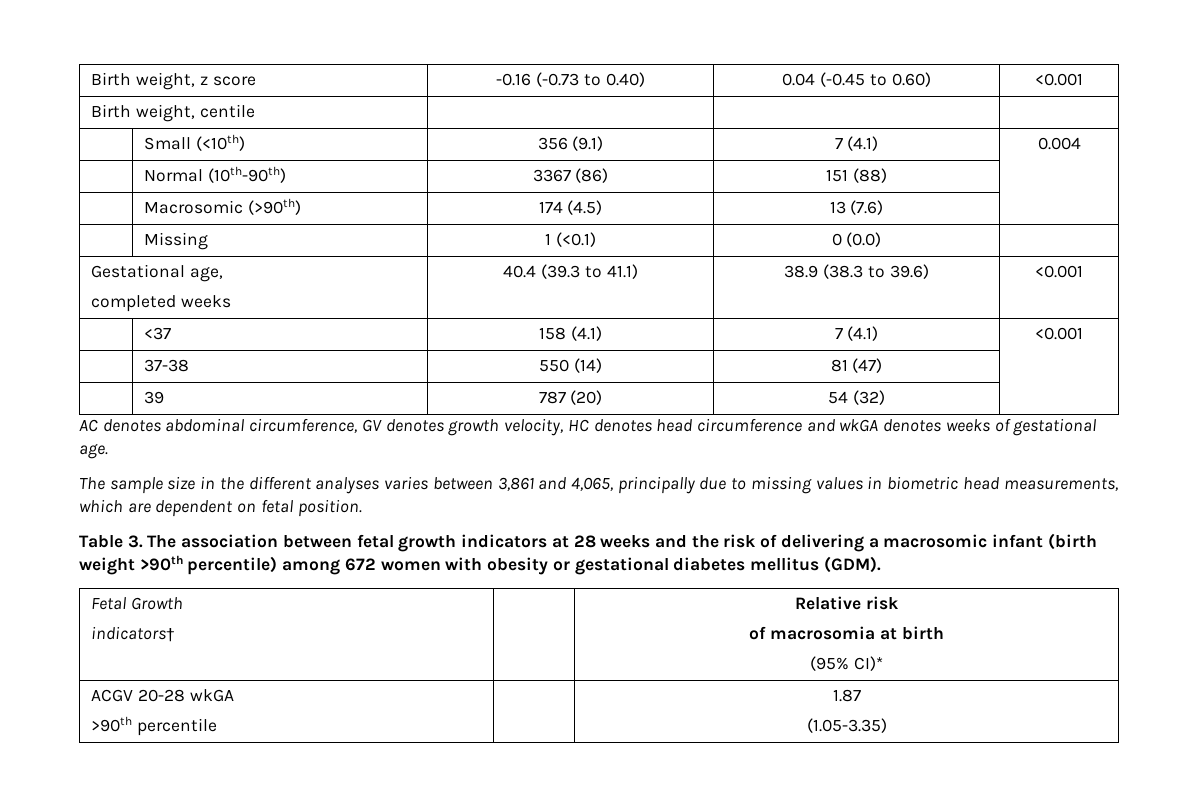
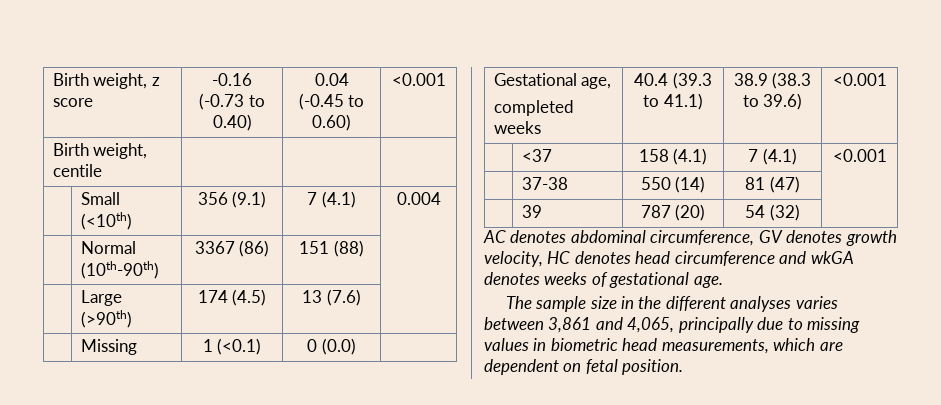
- | Macrosomic (>90th) | 174 (4.5) | 13 (7.6) |
+ | Large (>90th) | 174 (4.5) | 13 (7.6) |
- Table 3. The association between fetal growth indicators at 28 weeks and the risk of delivering a macrosomic infant (birth weight >90th percentile) among 672 women with obesity or gestational diabetes mellitus (GDM).
- Fetal Growth
- indicators† | | Relative risk
- of macrosomia at birth
- (95% CI)*
- ACGV 20-28 wkGA
- >90th percentile | | 1.87
- (1.05-3.35)

